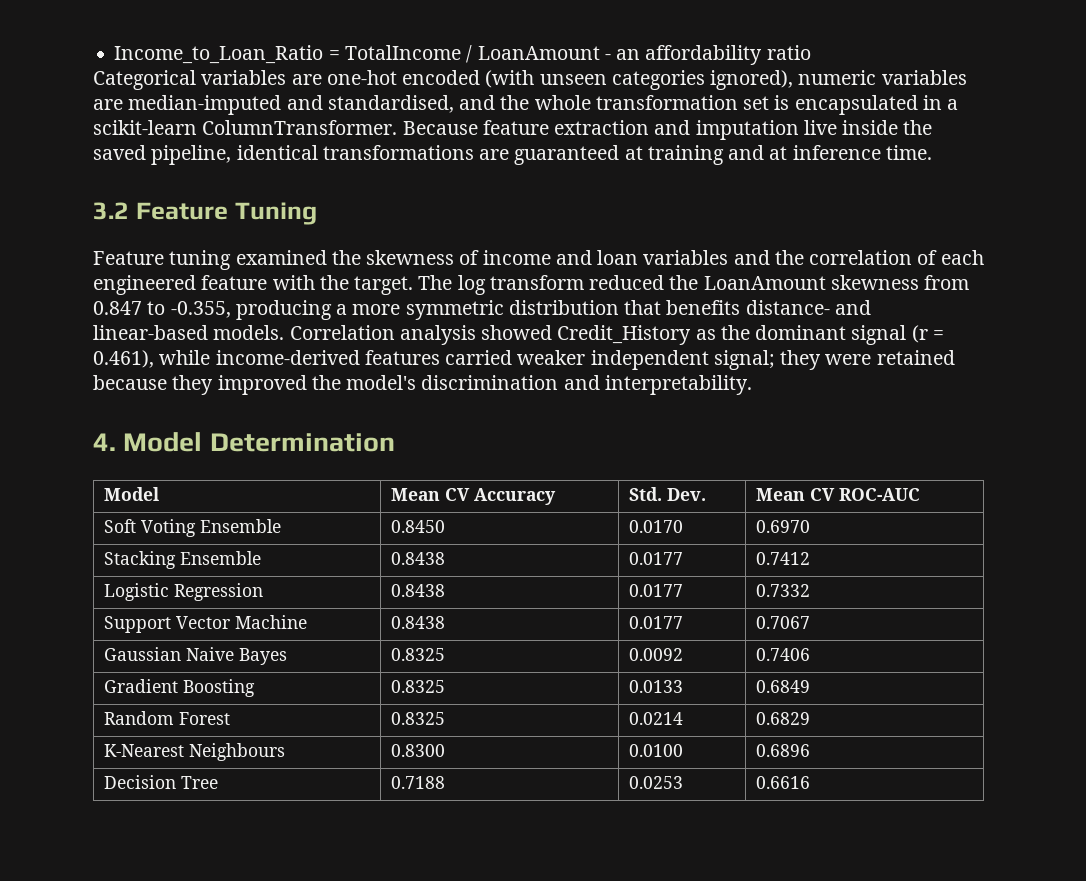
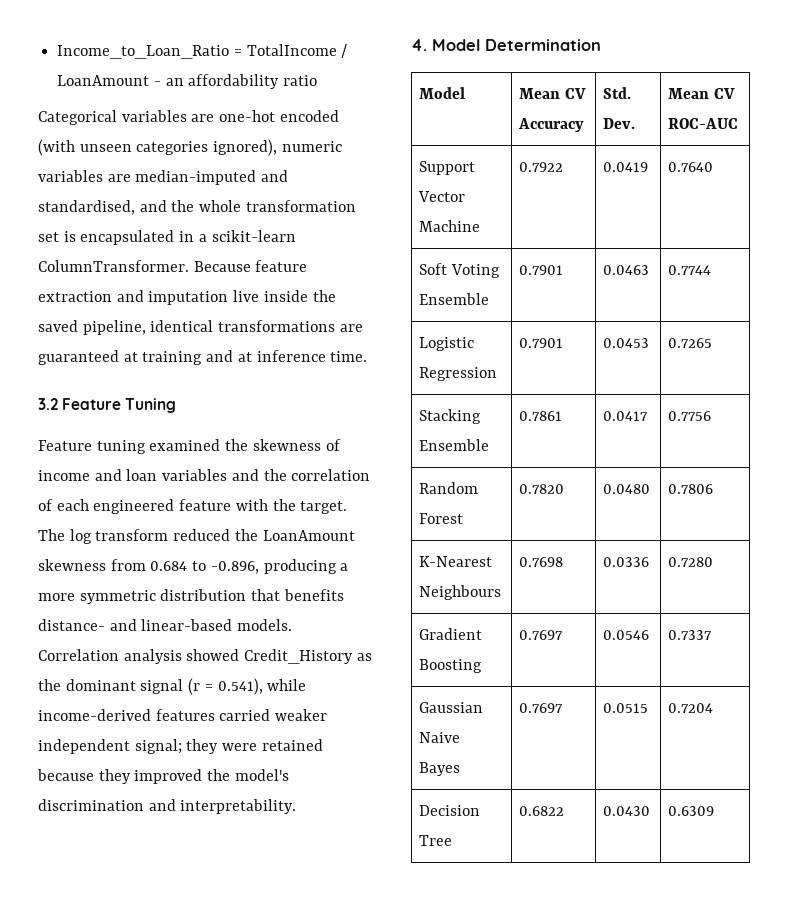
- The log transform reduced the LoanAmount skewness from 0.847 to -0.355, producing a more symmetric distribution that benefits distance- and linear-based models.
+ The log transform reduced the LoanAmount skewness from 0.684 to -0.896, producing a more symmetric distribution that benefits distance- and linear-based models.
- Correlation analysis showed Credit_History as the dominant signal (r = 0.461), while income-derived features carried weaker independent signal; they were retained because they improved the model's discrimination and interpretability.
+ Correlation analysis showed Credit_History as the dominant signal (r = 0.541), while income-derived features carried weaker independent signal; they were retained because they improved the model's discrimination and interpretability.
- Soft Voting Ensemble | 0.8450 | 0.0170 | 0.6970
- Stacking Ensemble | 0.8438 | 0.0177 | 0.7412
- Logistic Regression | 0.8438 | 0.0177 | 0.7332
- Support Vector Machine | 0.8438 | 0.0177 | 0.7067
- Gaussian Naive Bayes | 0.8325 | 0.0092 | 0.7406
- Gradient Boosting | 0.8325 | 0.0133 | 0.6849
- Random Forest | 0.8325 | 0.0214 | 0.6829
- K-Nearest Neighbours | 0.8300 | 0.0100 | 0.6896
+ Support Vector Machine | 0.7922 | 0.0419 | 0.7640
+ Soft Voting Ensemble | 0.7901 | 0.0463 | 0.7744
+ Logistic Regression | 0.7901 | 0.0453 | 0.7265
+ Stacking Ensemble | 0.7861 | 0.0417 | 0.7756
+ Random Forest | 0.7820 | 0.0480 | 0.7806
+ K-Nearest Neighbours | 0.7698 | 0.0336 | 0.7280
+ Gradient Boosting | 0.7697 | 0.0546 | 0.7337
+ Gaussian Naive Bayes | 0.7697 | 0.0515 | 0.7204
- Decision Tree | 0.7188 | 0.0253 | 0.6616
+ Decision Tree | 0.6822 | 0.0430 | 0.6309

